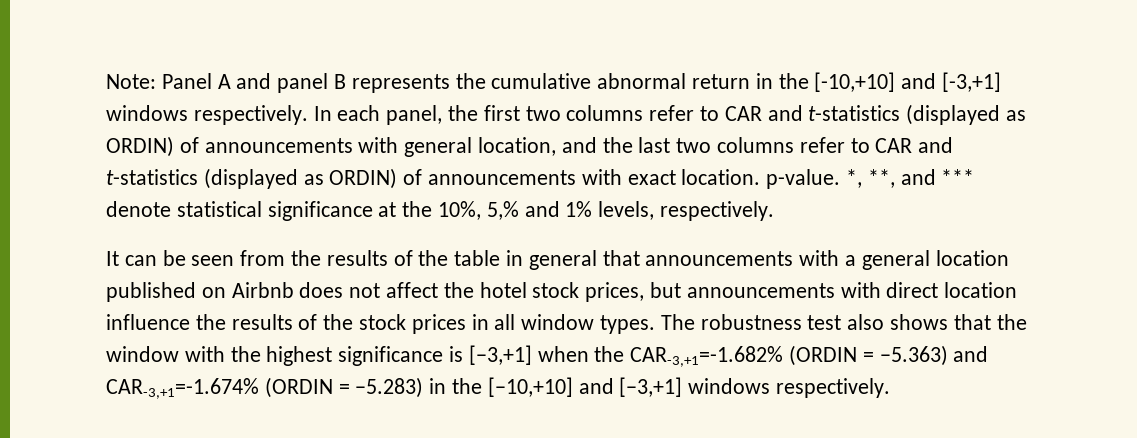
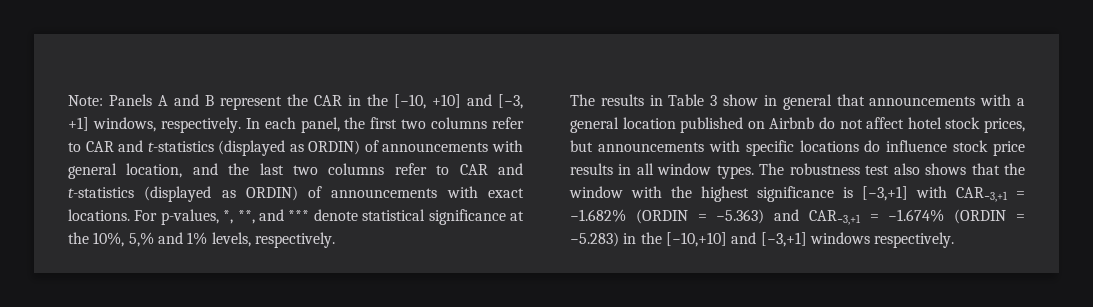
- Note: Panel A and panel B represents the cumulative abnormal return in the [-10,+10] and [-3,+1] windows respectively.
+ Note: Panels A and B represent the CAR in the [−10, +10] and [−3, +1] windows, respectively.
- In each panel, the first two columns refer to CAR and t-statistics (displayed as ORDIN) of announcements with general location, and the last two columns refer to CAR and t-statistics (displayed as ORDIN) of announcements with exact location. p-value. *, **, and *** denote statistical significance at the 10%, 5,% and 1% levels, respectively.
+ In each panel, the first two columns refer to CAR and t-statistics (displayed as ORDIN) of announcements with general location, and the last two columns refer to CAR and t-statistics (displayed as ORDIN) of announcements with exact locations. For p-values, *, **, and *** denote statistical significance at the 10%, 5,% and 1% levels, respectively.
- It can be seen from the results of the table in general that announcements with a general location published on Airbnb does not affect the hotel stock prices, but announcements with direct location influence the results of the stock prices in all window types.
+ The results in Table 3 show in general that announcements with a general location published on Airbnb do not affect hotel stock prices, but announcements with specific locations do influence stock price results in all window types.
- The robustness test also shows that the window with the highest significance is [−3,+1] when the CAR-3,+1=-1.682% (ORDIN = −5.363) and CAR-3,+1=-1.674% (ORDIN = −5.283) in the [−10,+10] and [−3,+1] windows respectively.
+ The robustness test also shows that the window with the highest significance is [−3,+1] with CAR−3,+1 = −1.682% (ORDIN = −5.363) and CAR−3,+1 = −1.674% (ORDIN = −5.283) in the [−10,+10] and [−3,+1] windows respectively.

